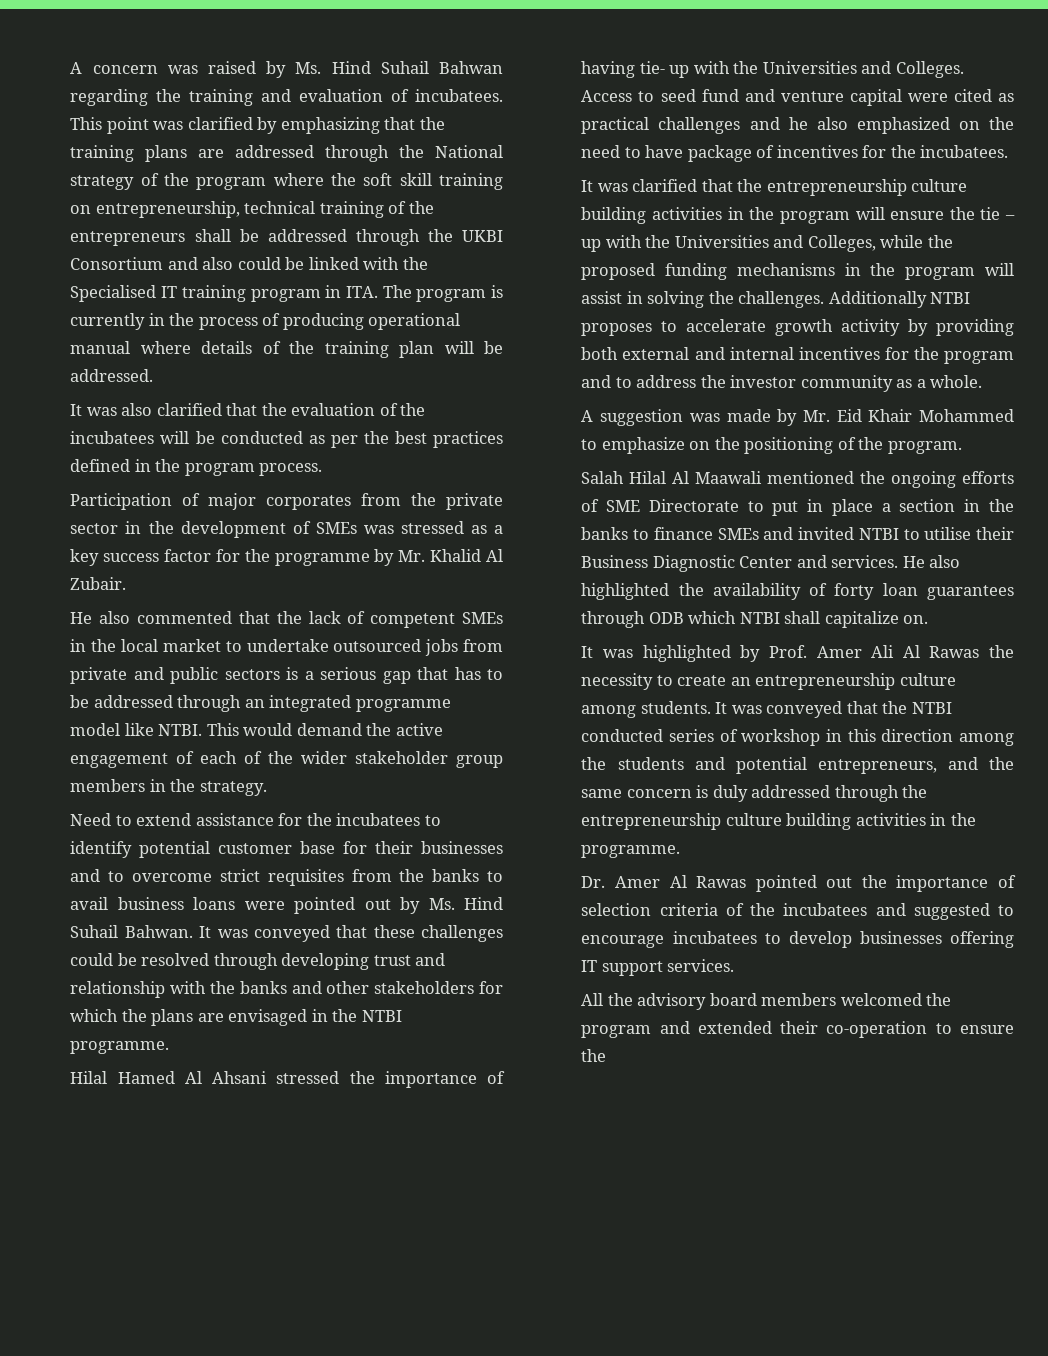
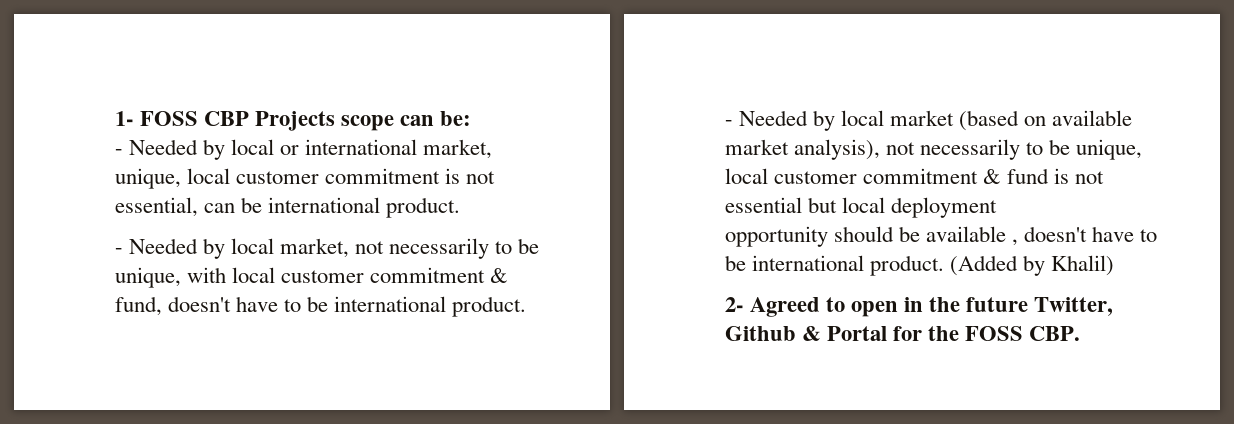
- A concern was raised by Ms. Hind Suhail Bahwan regarding the training and evaluation of incubatees. This point was clarified by emphasizing that the training plans are addressed through the National strategy of the program where the soft skill training on entrepreneurship, technical training of the entrepreneurs shall be addressed through the UKBI Consortium and also could be linked with the Specialised IT training program in ITA. The program is currently in the process of producing operational manual where details of the training plan will be addressed.
- It was also clarified that the evaluation of the incubatees will be conducted as per the best practices defined in the program process.
- Participation of major corporates from the private sector in the development of SMEs was stressed as a key success factor for the programme by Mr. Khalid Al Zubair.
- He also commented that the lack of competent SMEs in the local market to undertake outsourced jobs from private and public sectors is a serious gap that has to be addressed through an integrated programme model like NTBI. This would demand the active engagement of each of the wider stakeholder group members in the strategy.
- Need to extend assistance for the incubatees to identify potential customer base for their businesses and to overcome strict requisites from the banks to avail business loans were pointed out by Ms. Hind Suhail Bahwan. It was conveyed that these challenges could be resolved through developing trust and relationship with the banks and other stakeholders for which the plans are envisaged in the NTBI programme.
- Hilal Hamed Al Ahsani stressed the importance of having tie- up with the Universities and Colleges. Access to seed fund and venture capital were cited as practical challenges and he also emphasized on the need to have package of incentives for the incubatees.
- It was clarified that the entrepreneurship culture building activities in the program will ensure the tie – up with the Universities and Colleges, while the proposed funding mechanisms in the program will assist in solving the challenges. Additionally NTBI proposes to accelerate growth activity by providing both external and internal incentives for the program and to address the investor community as a whole.
- A suggestion was made by Mr. Eid Khair Mohammed to emphasize on the positioning of the program.
- Salah Hilal Al Maawali mentioned the ongoing efforts of SME Directorate to put in place a section in the banks to finance SMEs and invited NTBI to utilise their Business Diagnostic Center and services. He also highlighted the availability of forty loan guarantees through ODB which NTBI shall capitalize on.
- It was highlighted by Prof. Amer Ali Al Rawas the necessity to create an entrepreneurship culture among students. It was conveyed that the NTBI conducted series of workshop in this direction among the students and potential entrepreneurs, and the same concern is duly addressed through the entrepreneurship culture building activities in the programme.
- Dr. Amer Al Rawas pointed out the importance of selection criteria of the incubatees and suggested to encourage incubatees to develop businesses offering IT support services.
- All the advisory board members welcomed the program and extended their co-operation to ensure the
+ 1- FOSS CBP Projects scope can be:
+ - Needed by local or international market, unique, local customer commitment is not essential, can be international product.
+ - Needed by local market, not necessarily to be unique, with local customer commitment & fund, doesn't have to be international product.
+ - Needed by local market (based on available market analysis), not necessarily to be unique, local customer commitment & fund is not essential but local deployment
+ opportunity should be available , doesn't have to be international product. (Added by Khalil)
+ 2- Agreed to open in the future Twitter, Github & Portal for the FOSS CBP.

